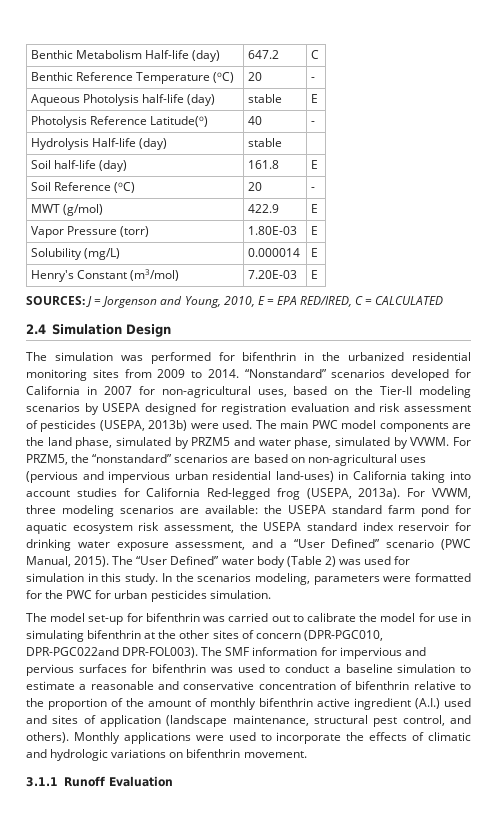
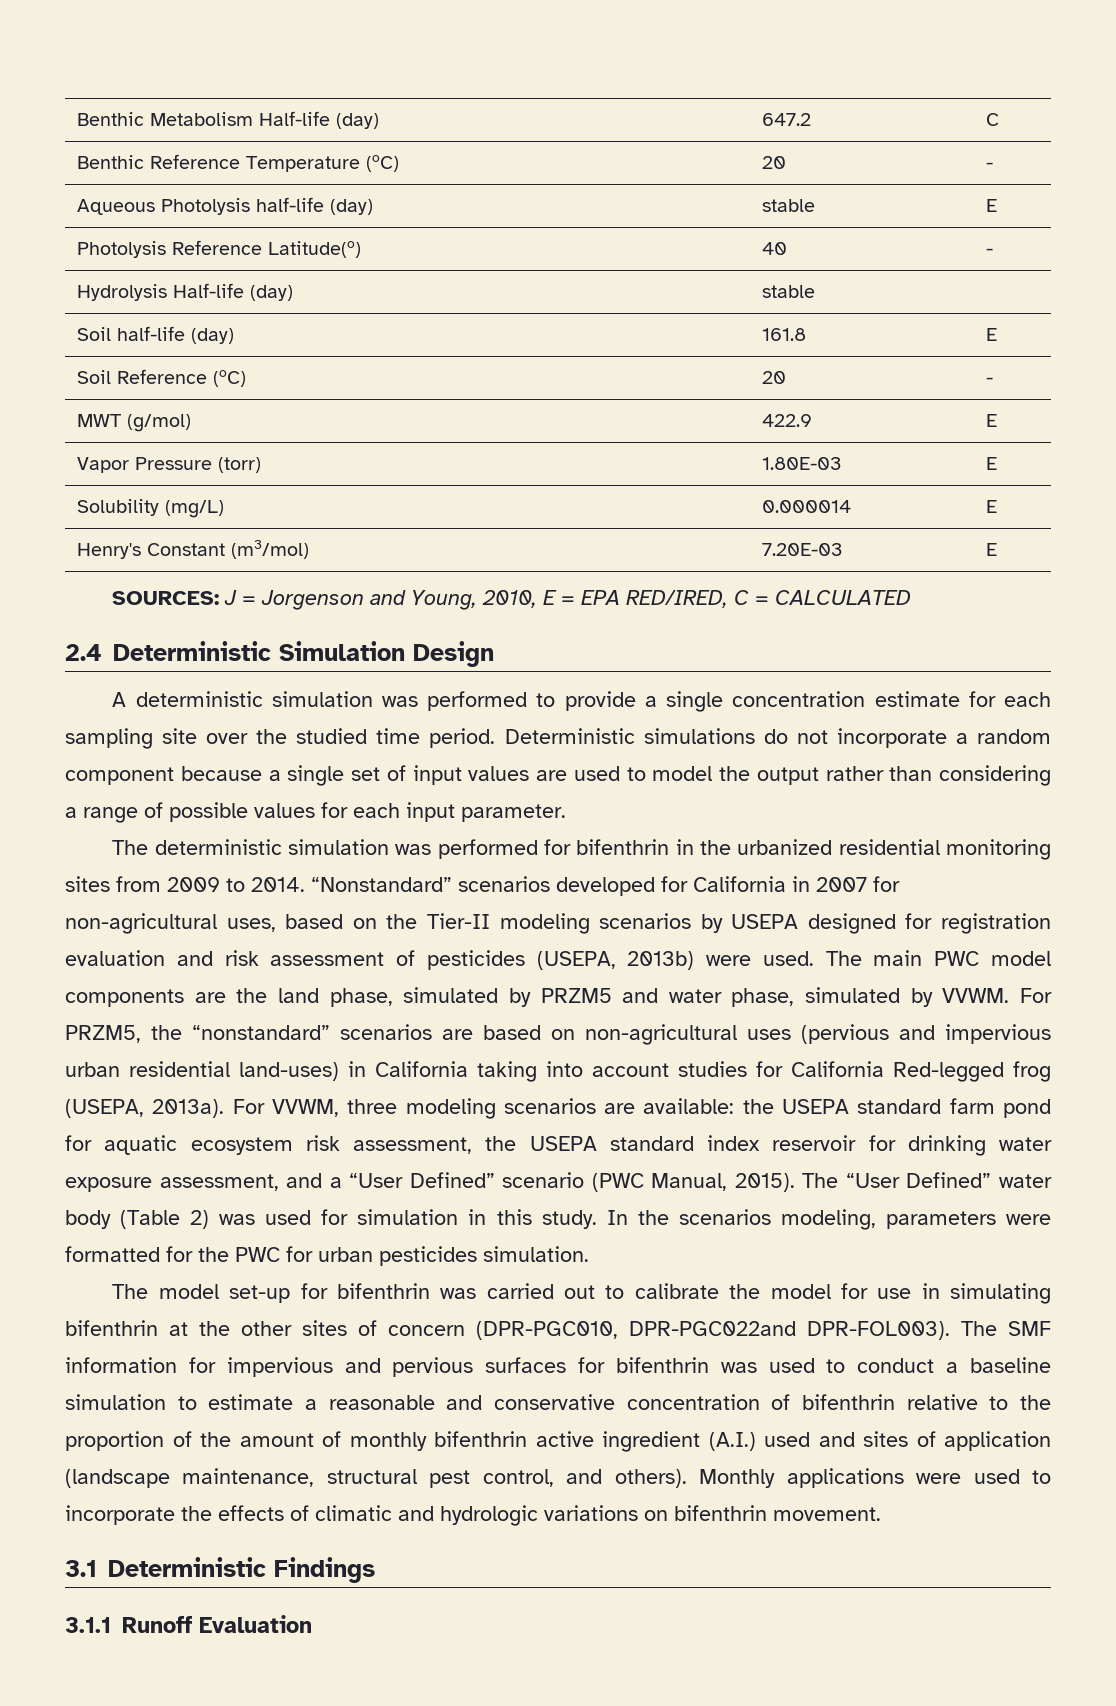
- 2.4 Simulation Design
+ 2.4 Deterministic Simulation Design
- The simulation was performed for bifenthrin in the urbanized residential monitoring sites from 2009 to 2014.
+ A deterministic simulation was performed to provide a single concentration estimate for each sampling site over the studied time period. Deterministic simulations do not incorporate a random component because a single set of input values are used to model the output rather than considering a range of possible values for each input parameter.
+ The deterministic simulation was performed for bifenthrin in the urbanized residential monitoring sites from 2009 to 2014.
+ 3.1 Deterministic Findings

